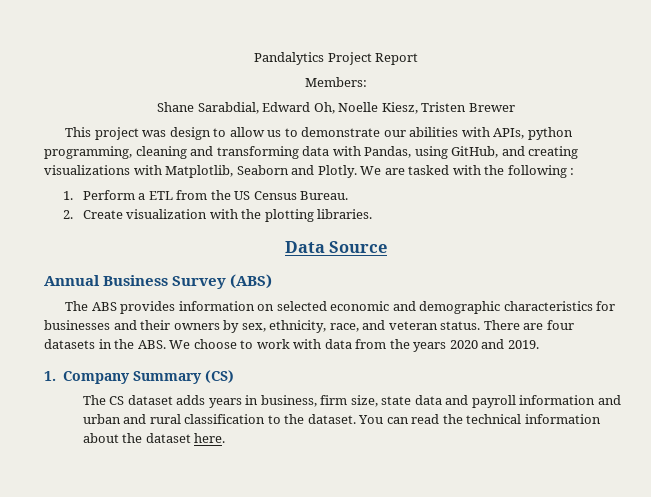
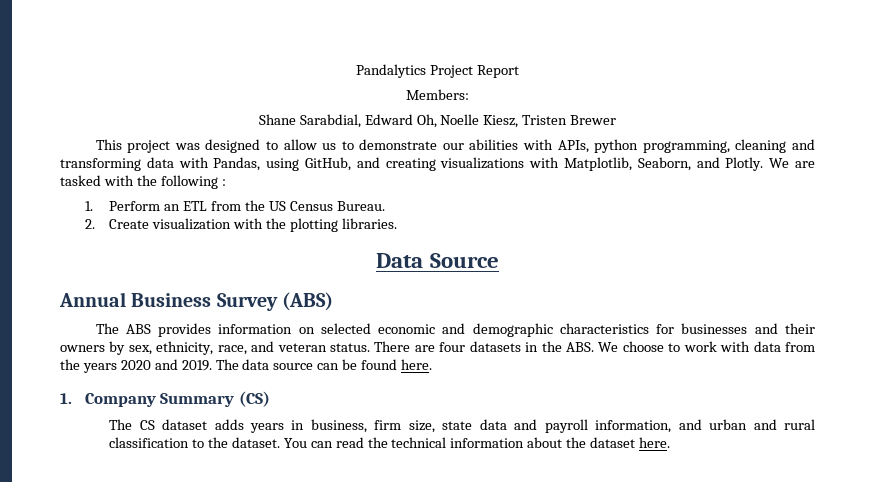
- This project was design to allow us to demonstrate our abilities with APIs, python programming, cleaning and transforming data with Pandas, using GitHub, and creating visualizations with Matplotlib, Seaborn and Plotly.
+ This project was designed to allow us to demonstrate our abilities with APIs, python programming, cleaning and transforming data with Pandas, using GitHub, and creating visualizations with Matplotlib, Seaborn, and Plotly.
- 1. Perform a ETL from the US Census Bureau.
+ 1. Perform an ETL from the US Census Bureau.
+ The data source can be found here.
- The CS dataset adds years in business, firm size, state data and payroll information and urban and rural classification to the dataset.
+ The CS dataset adds years in business, firm size, state data and payroll information, and urban and rural classification to the dataset.

